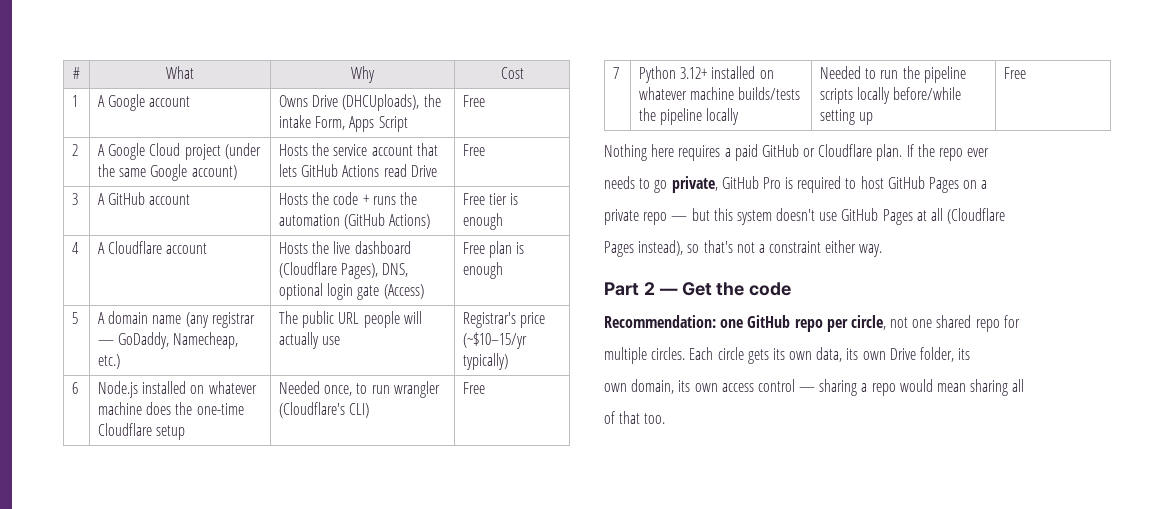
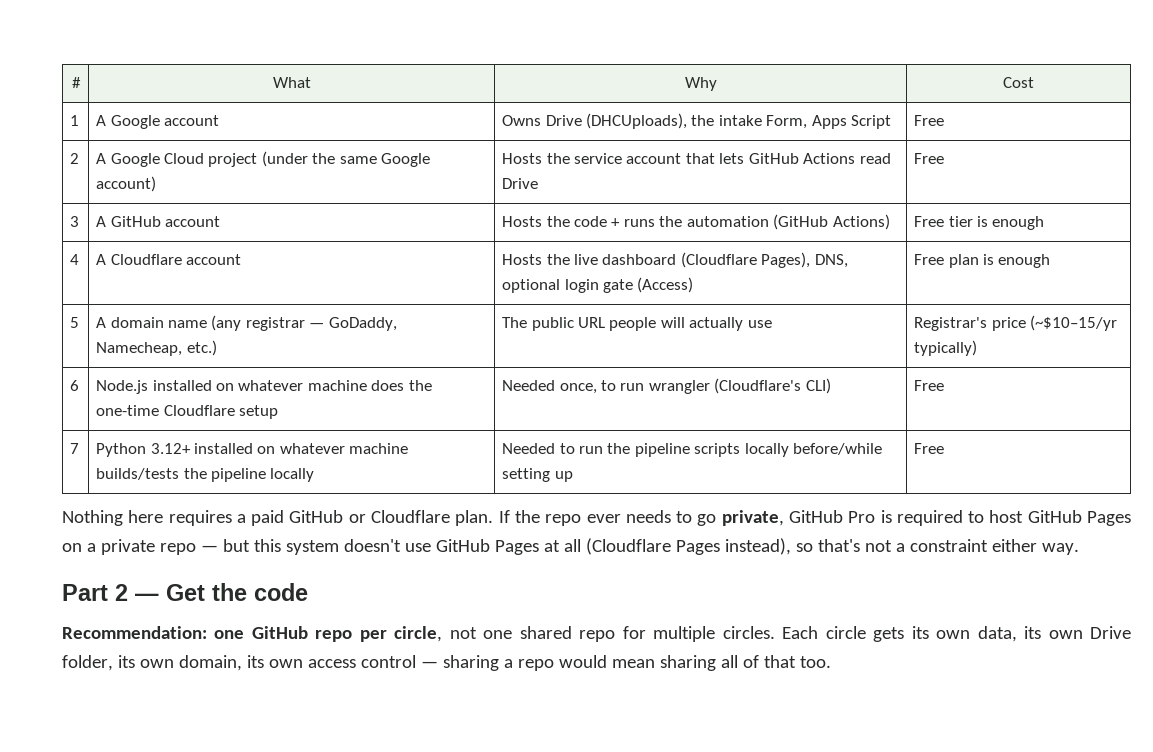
- If the repo ever
- needs to go private, GitHub Pro is required to host GitHub Pages on a
- private repo — but this system doesn't use GitHub Pages at all (Cloudflare
- Pages instead), so that's not a constraint either way.
+ If the repo ever needs to go private, GitHub Pro is required to host GitHub Pages on a private repo — but this system doesn't use GitHub Pages at all (Cloudflare Pages instead), so that's not a constraint either way.
- Recommendation: one GitHub repo per circle, not one shared repo for
- multiple circles.
+ Recommendation: one GitHub repo per circle, not one shared repo for multiple circles.
- Each circle gets its own data, its own Drive folder, its
- own domain, its own access control — sharing a repo would mean sharing all
- of that too.
+ Each circle gets its own data, its own Drive folder, its own domain, its own access control — sharing a repo would mean sharing all of that too.

